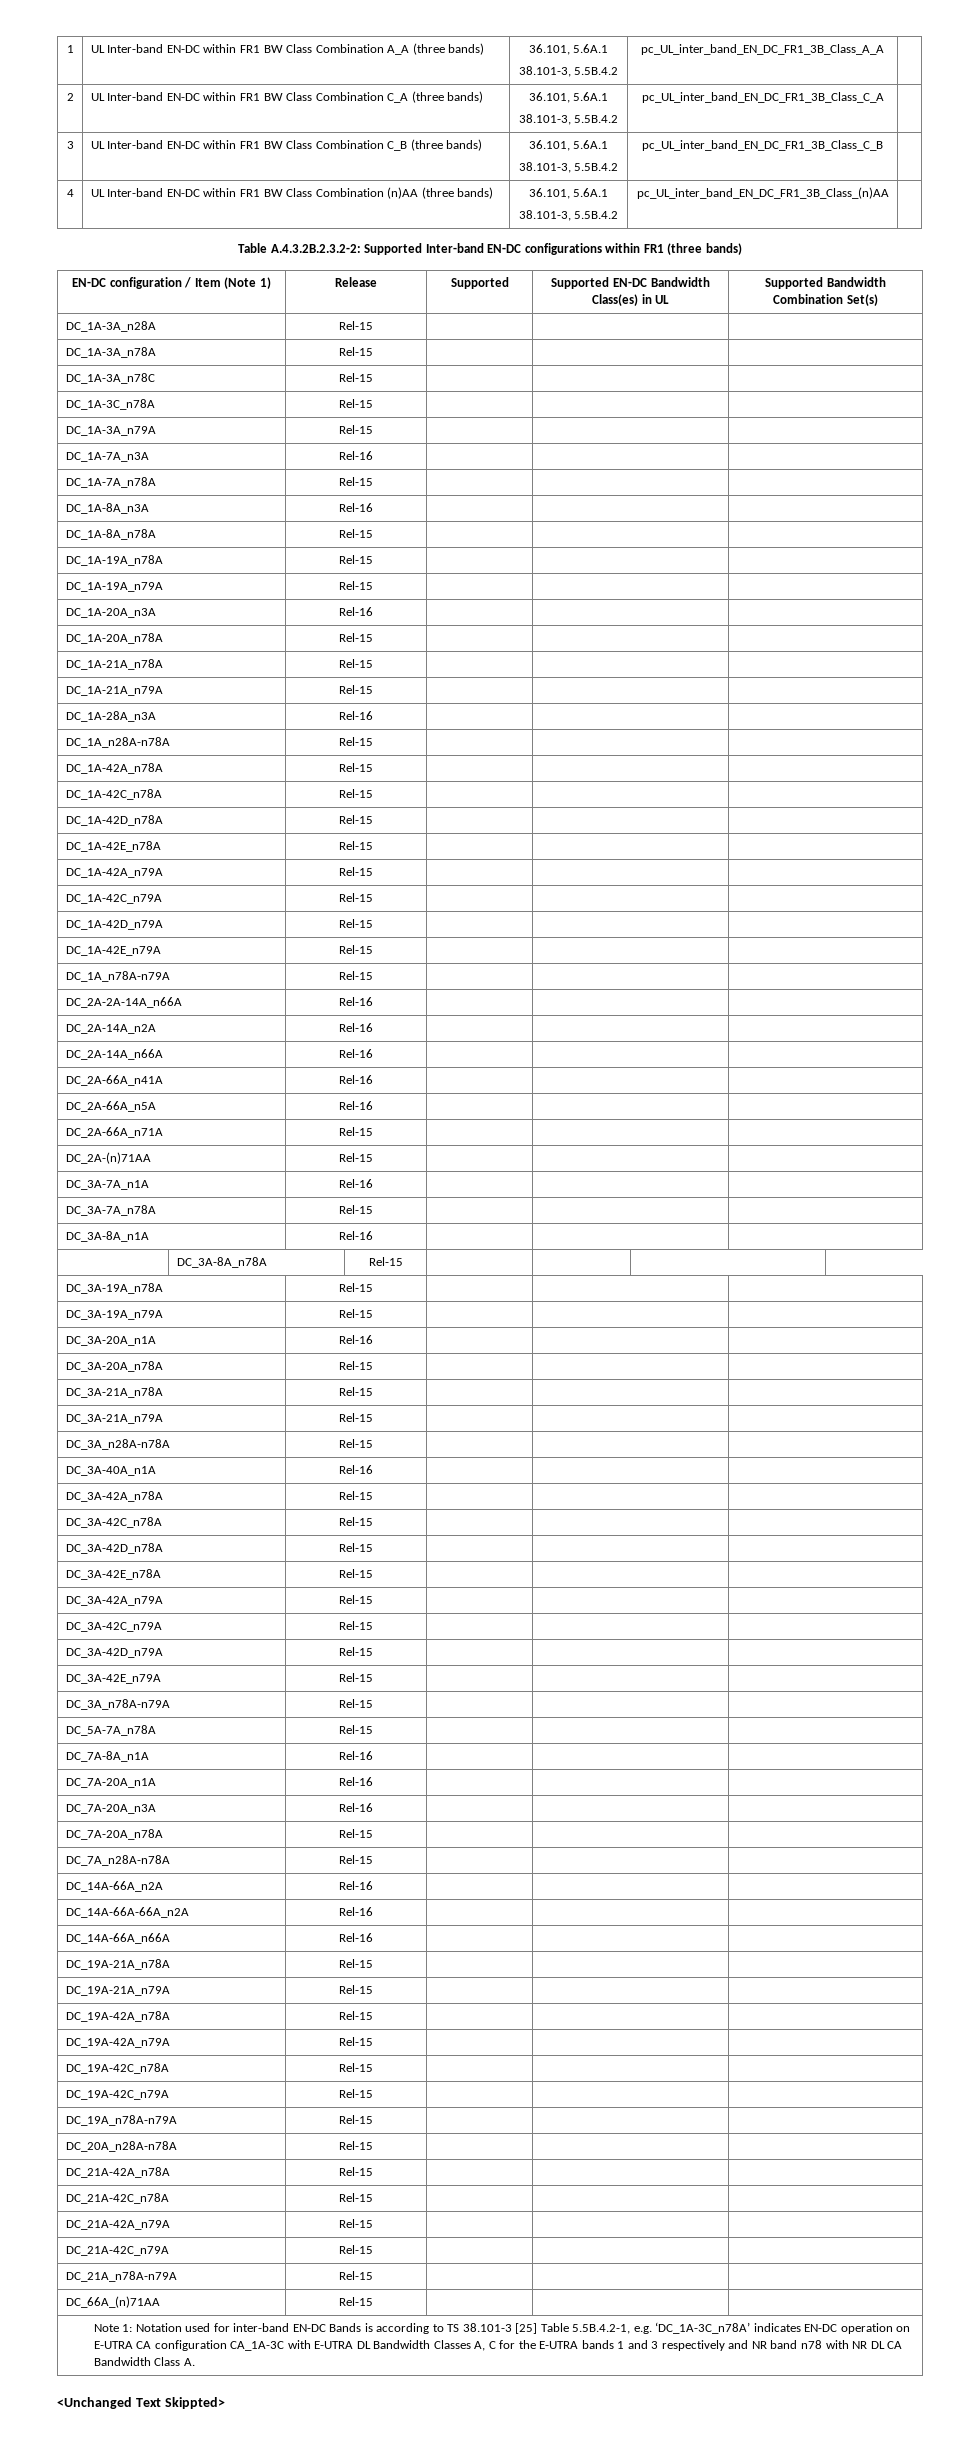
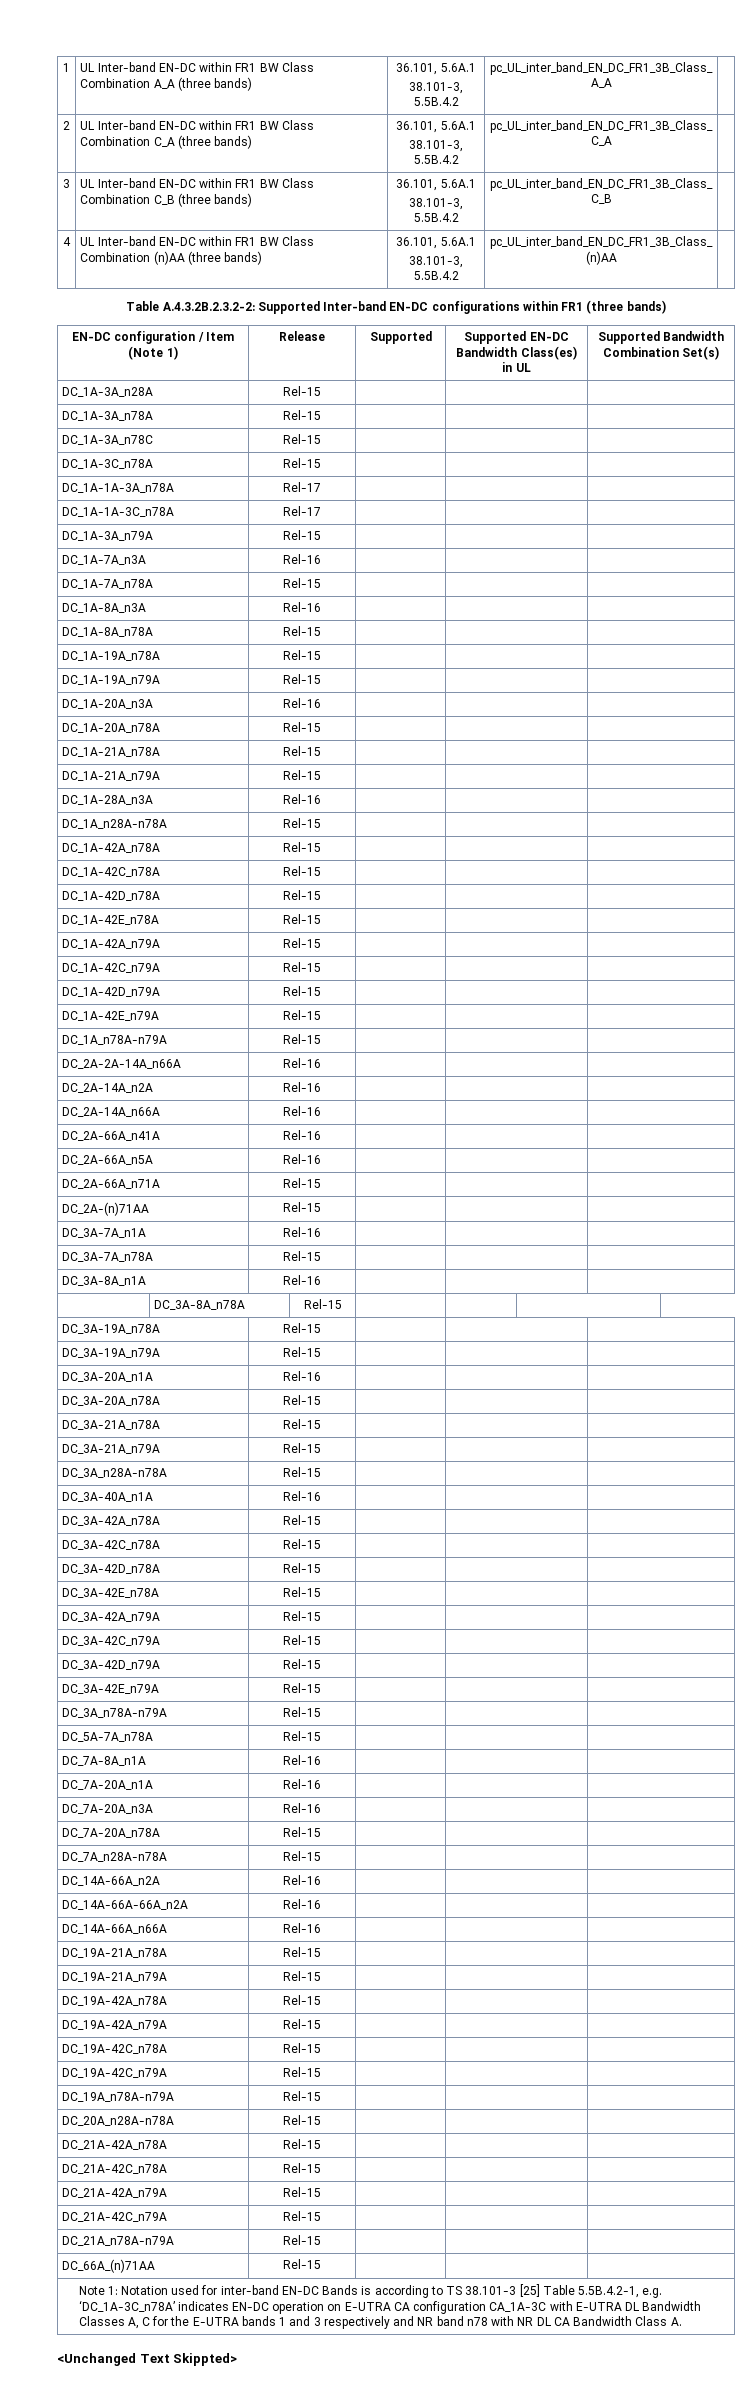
+ DC_1A-1A-3A_n78A | Rel-17 | | |
+ DC_1A-1A-3C_n78A | Rel-17 | | |

